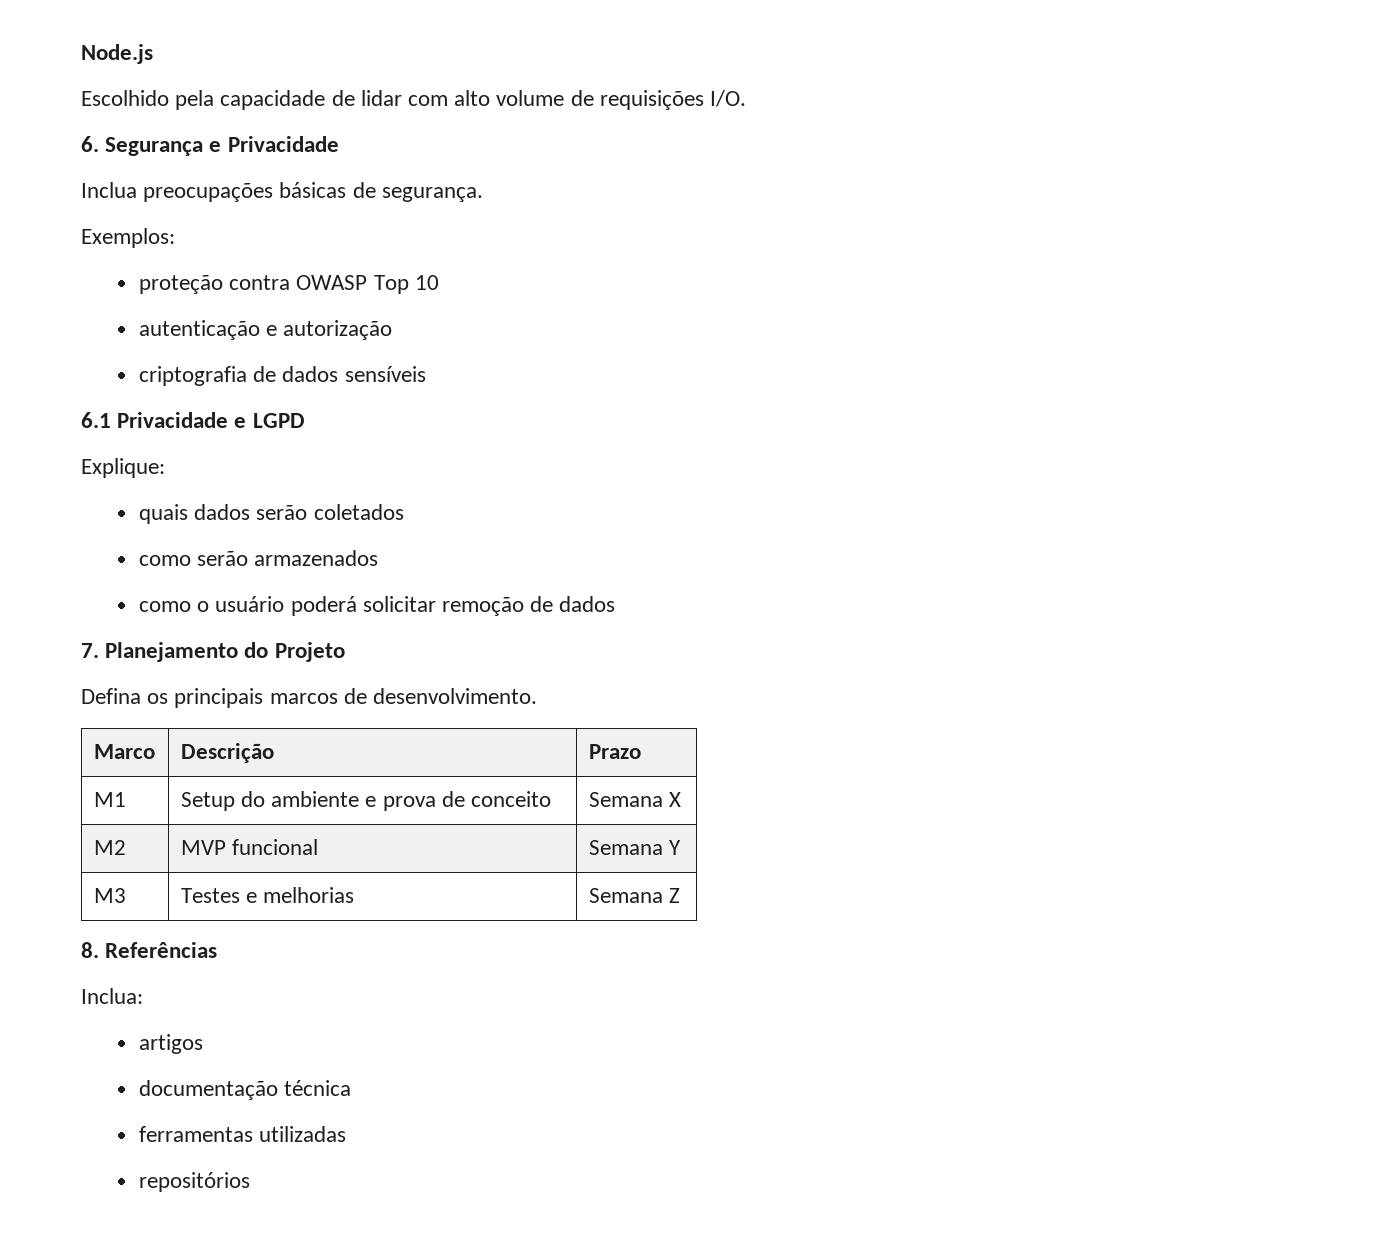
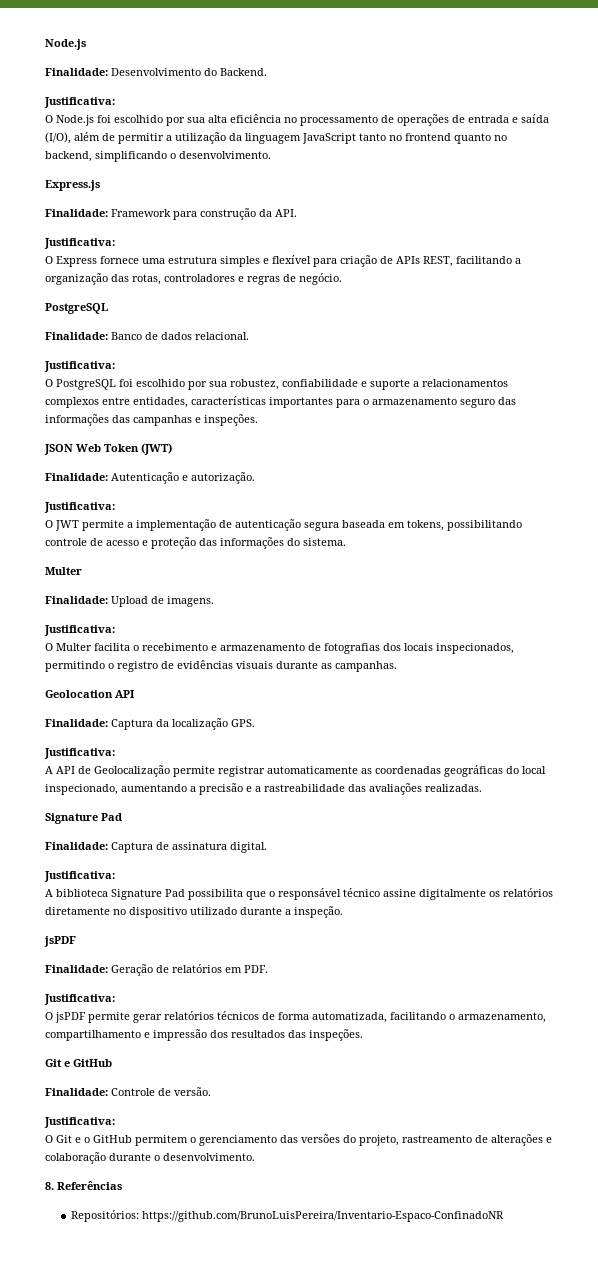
- Escolhido pela capacidade de lidar com alto volume de requisições I/O.
- 6. Segurança e Privacidade
- Inclua preocupações básicas de segurança.
- Exemplos:
- proteção contra OWASP Top 10
- autenticação e autorização
- criptografia de dados sensíveis
- 6.1 Privacidade e LGPD
- Explique:
- quais dados serão coletados
- como serão armazenados
- como o usuário poderá solicitar remoção de dados
- 7. Planejamento do Projeto
- Defina os principais marcos de desenvolvimento.
- Marco | Descrição | Prazo
- M1 | Setup do ambiente e prova de conceito | Semana X
- M2 | MVP funcional | Semana Y
- M3 | Testes e melhorias | Semana Z
+ Finalidade: Desenvolvimento do Backend.
+ Justificativa:
+ O Node.js foi escolhido por sua alta eficiência no processamento de operações de entrada e saída (I/O), além de permitir a utilização da linguagem JavaScript tanto no frontend quanto no backend, simplificando o desenvolvimento.
+ Express.js
+ Finalidade: Framework para construção da API.
+ Justificativa:
+ O Express fornece uma estrutura simples e flexível para criação de APIs REST, facilitando a organização das rotas, controladores e regras de negócio.
+ PostgreSQL
+ Finalidade: Banco de dados relacional.
+ Justificativa:
+ O PostgreSQL foi escolhido por sua robustez, confiabilidade e suporte a relacionamentos complexos entre entidades, características importantes para o armazenamento seguro das informações das campanhas e inspeções.
+ JSON Web Token (JWT)
+ Finalidade: Autenticação e autorização.
+ Justificativa:
+ O JWT permite a implementação de autenticação segura baseada em tokens, possibilitando controle de acesso e proteção das informações do sistema.
+ Multer
+ Finalidade: Upload de imagens.
+ Justificativa:
+ O Multer facilita o recebimento e armazenamento de fotografias dos locais inspecionados, permitindo o registro de evidências visuais durante as campanhas.
+ Geolocation API
+ Finalidade: Captura da localização GPS.
+ Justificativa:
+ A API de Geolocalização permite registrar automaticamente as coordenadas geográficas do local inspecionado, aumentando a precisão e a rastreabilidade das avaliações realizadas.
+ Signature Pad
+ Finalidade: Captura de assinatura digital.
+ Justificativa:
+ A biblioteca Signature Pad possibilita que o responsável técnico assine digitalmente os relatórios diretamente no dispositivo utilizado durante a inspeção.
+ jsPDF
+ Finalidade: Geração de relatórios em PDF.
+ Justificativa:
+ O jsPDF permite gerar relatórios técnicos de forma automatizada, facilitando o armazenamento, compartilhamento e impressão dos resultados das inspeções.
+ Git e GitHub
+ Finalidade: Controle de versão.
+ Justificativa:
+ O Git e o GitHub permitem o gerenciamento das versões do projeto, rastreamento de alterações e colaboração durante o desenvolvimento.
  8. Referências
- Inclua:
- artigos
- documentação técnica
- ferramentas utilizadas
- repositórios
+ Repositórios: https://github.com/BrunoLuisPereira/Inventario-Espaco-ConfinadoNR

